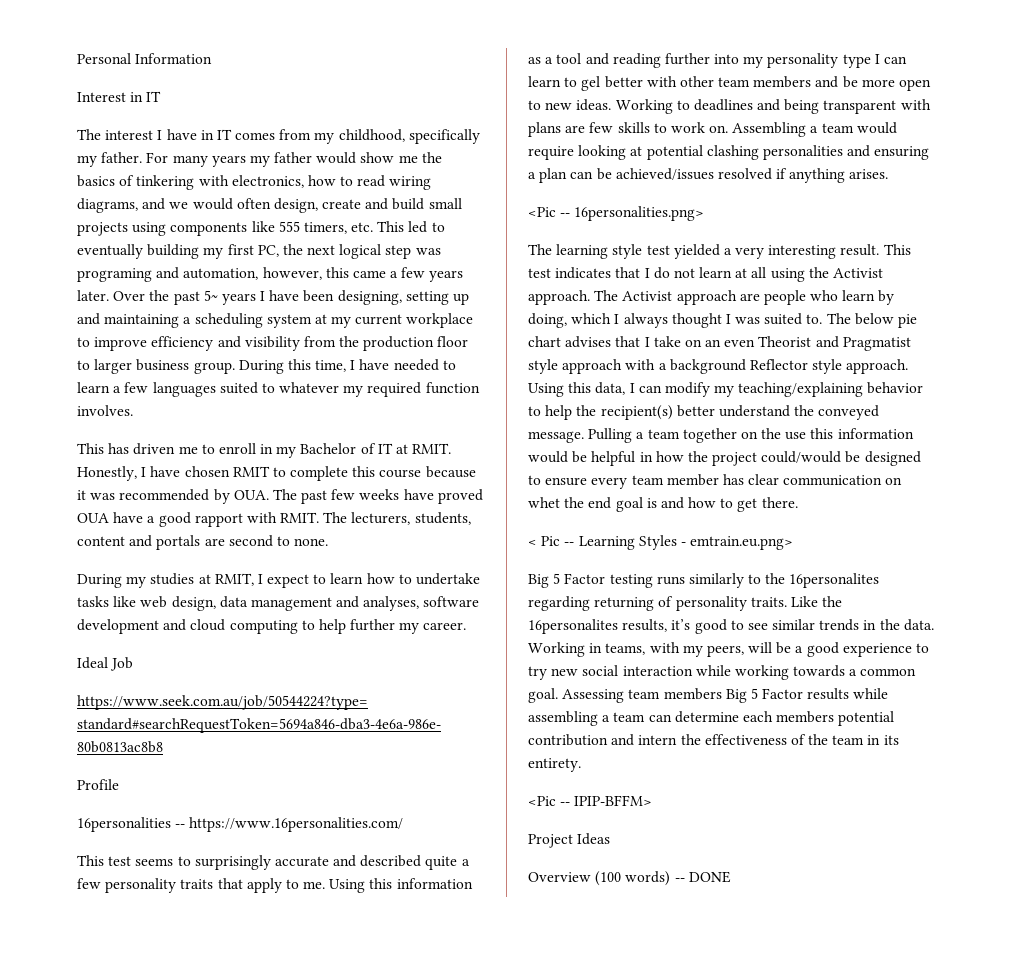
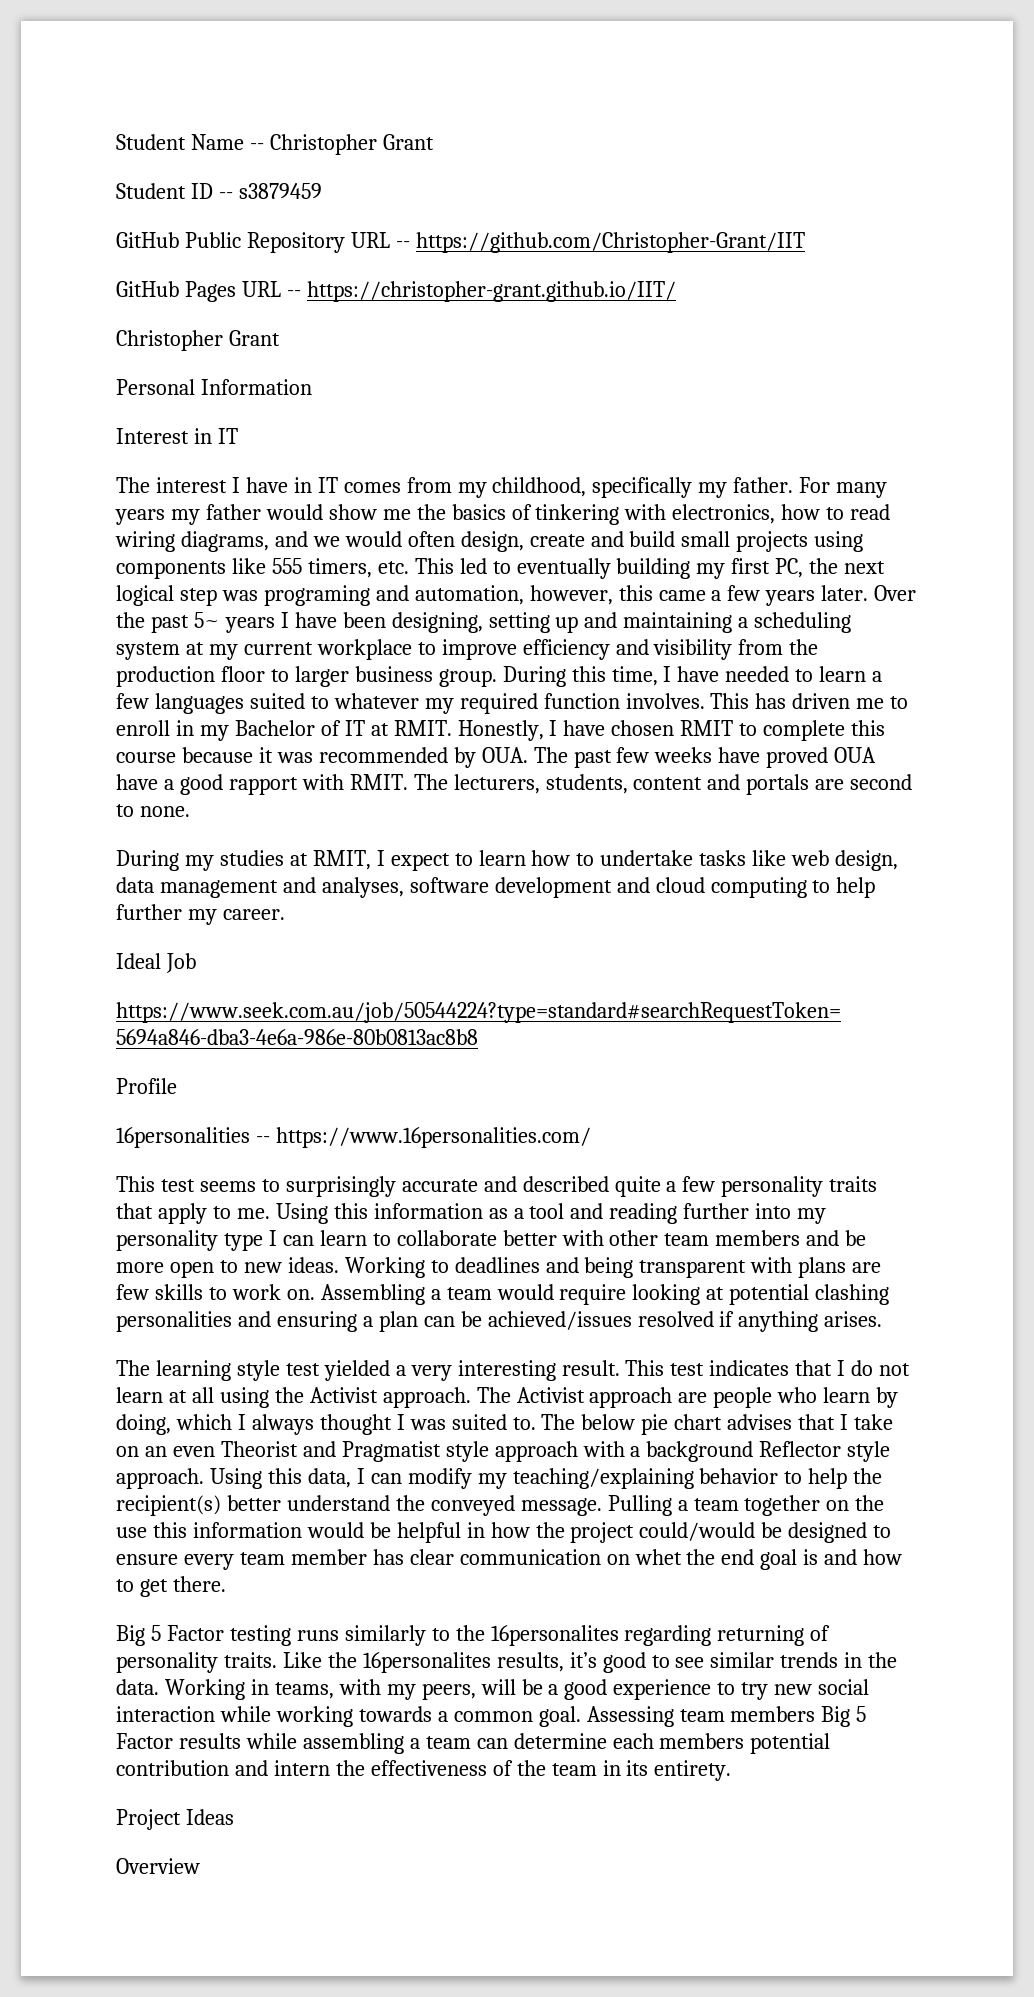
+ Student Name -- Christopher Grant
+ Student ID -- s3879459
+ GitHub Public Repository URL -- https://github.com/Christopher-Grant/IIT
+ GitHub Pages URL -- https://christopher-grant.github.io/IIT/
+ Christopher Grant
- During this time, I have needed to learn a few languages suited to whatever my required function involves.
- This has driven me to enroll in my Bachelor of IT at RMIT.
+ During this time, I have needed to learn a few languages suited to whatever my required function involves. This has driven me to enroll in my Bachelor of IT at RMIT.
- Using this information as a tool and reading further into my personality type I can learn to gel better with other team members and be more open to new ideas.
+ Using this information as a tool and reading further into my personality type I can learn to collaborate better with other team members and be more open to new ideas.
- <Pic -- 16personalities.png>
- < Pic -- Learning Styles - emtrain.eu.png>
- <Pic -- IPIP-BFFM>
- Overview (100 words) -- DONE
+ Overview

